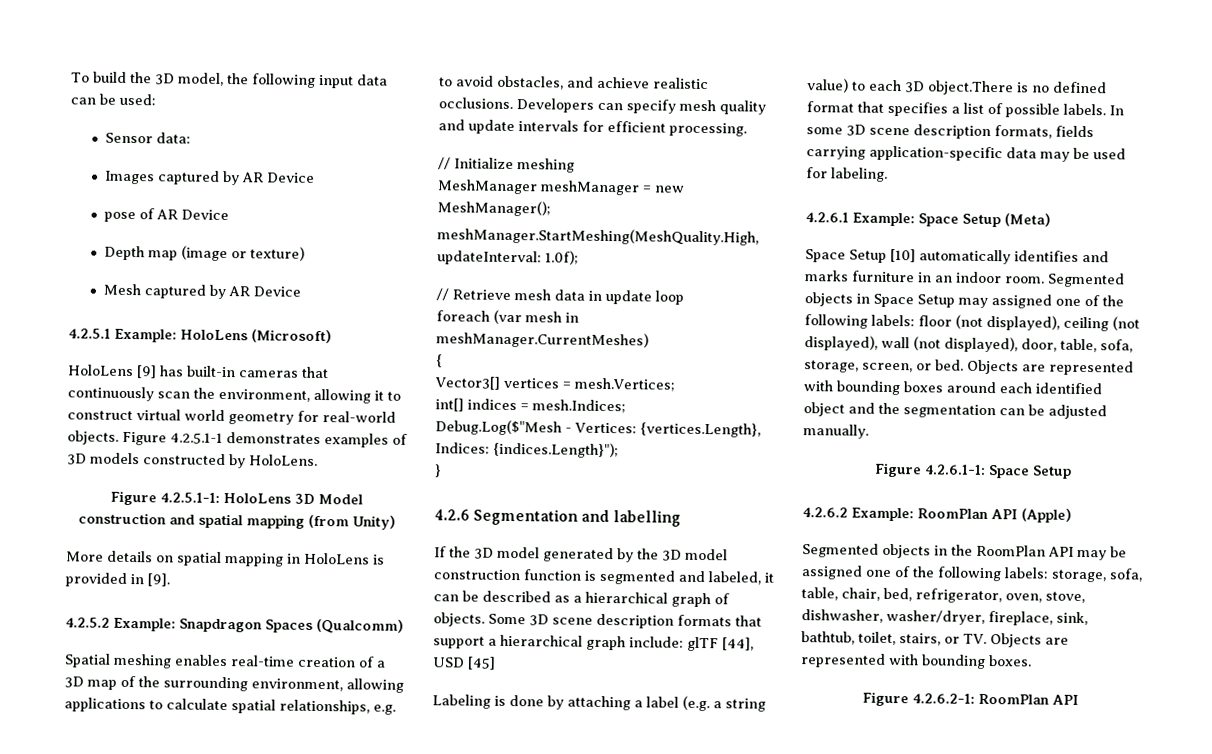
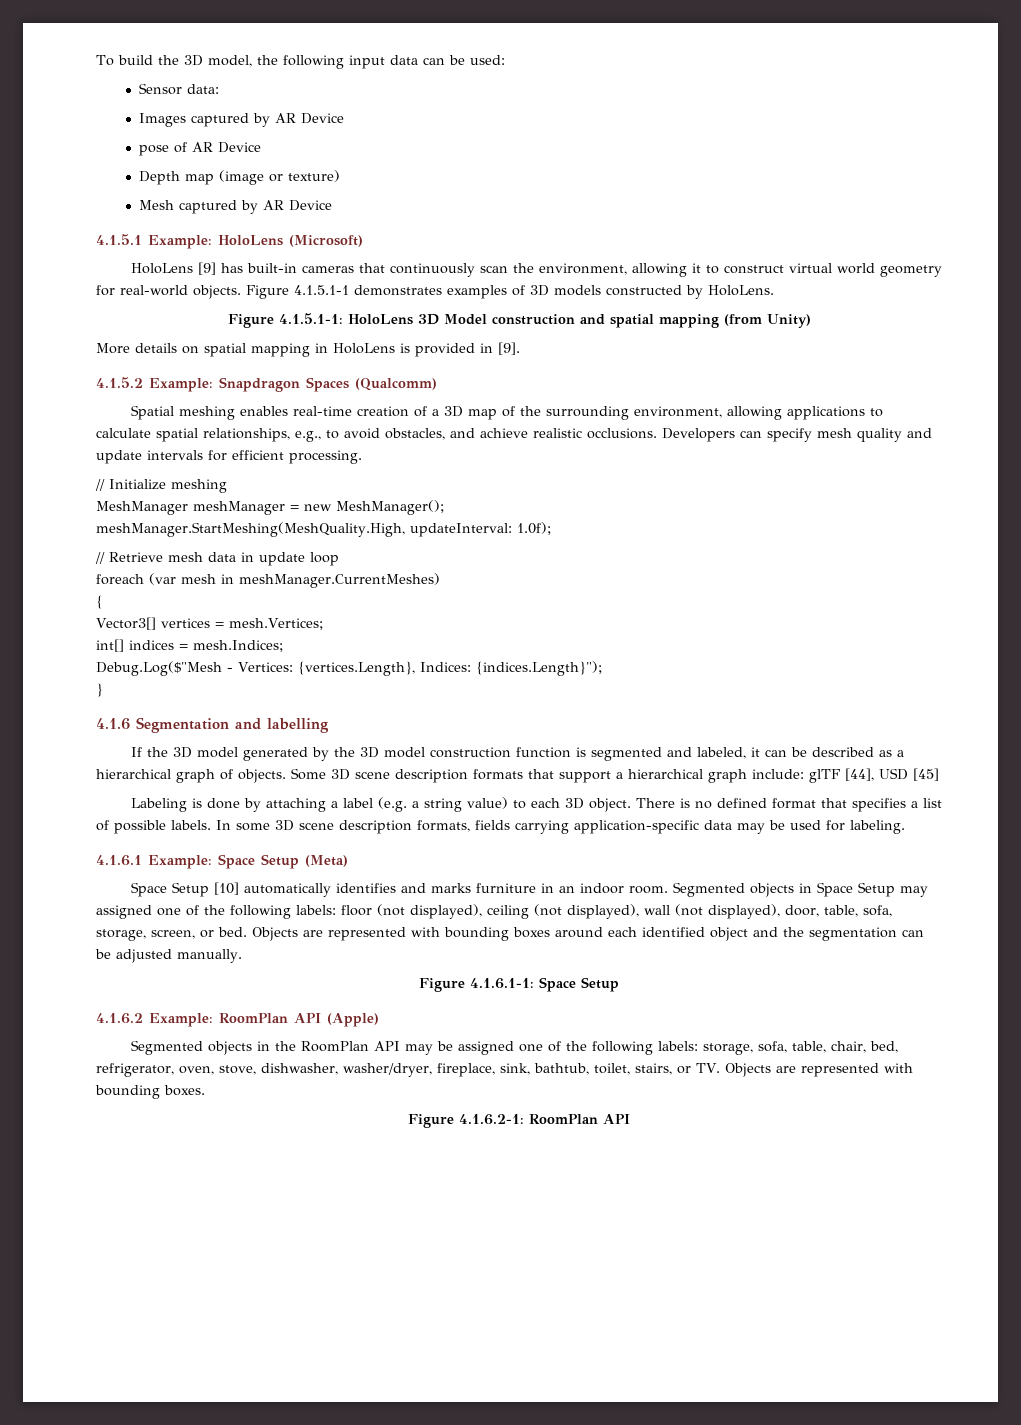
- 4.2.5.1 Example: HoloLens (Microsoft)
+ 4.1.5.1 Example: HoloLens (Microsoft)
- Figure 4.2.5.1-1 demonstrates examples of 3D models constructed by HoloLens.
+ Figure 4.1.5.1-1 demonstrates examples of 3D models constructed by HoloLens.
- Figure 4.2.5.1-1: HoloLens 3D Model construction and spatial mapping (from Unity)
+ Figure 4.1.5.1-1: HoloLens 3D Model construction and spatial mapping (from Unity)
- 4.2.5.2 Example: Snapdragon Spaces (Qualcomm)
+ 4.1.5.2 Example: Snapdragon Spaces (Qualcomm)
- Spatial meshing enables real-time creation of a 3D map of the surrounding environment, allowing applications to calculate spatial relationships, e.g. to avoid obstacles, and achieve realistic occlusions.
+ Spatial meshing enables real-time creation of a 3D map of the surrounding environment, allowing applications to calculate spatial relationships, e.g., to avoid obstacles, and achieve realistic occlusions.
- 4.2.6 Segmentation and labelling
+ 4.1.6 Segmentation and labelling
- Labeling is done by attaching a label (e.g. a string value) to each 3D object.There is no defined format that specifies a list of possible labels.
+ Labeling is done by attaching a label (e.g. a string value) to each 3D object. There is no defined format that specifies a list of possible labels.
- 4.2.6.1 Example: Space Setup (Meta)
+ 4.1.6.1 Example: Space Setup (Meta)
- Figure 4.2.6.1-1: Space Setup
+ Figure 4.1.6.1-1: Space Setup
- 4.2.6.2 Example: RoomPlan API (Apple)
+ 4.1.6.2 Example: RoomPlan API (Apple)
- Figure 4.2.6.2-1: RoomPlan API
+ Figure 4.1.6.2-1: RoomPlan API

